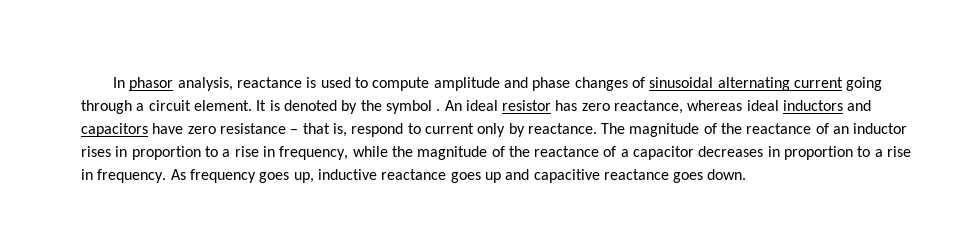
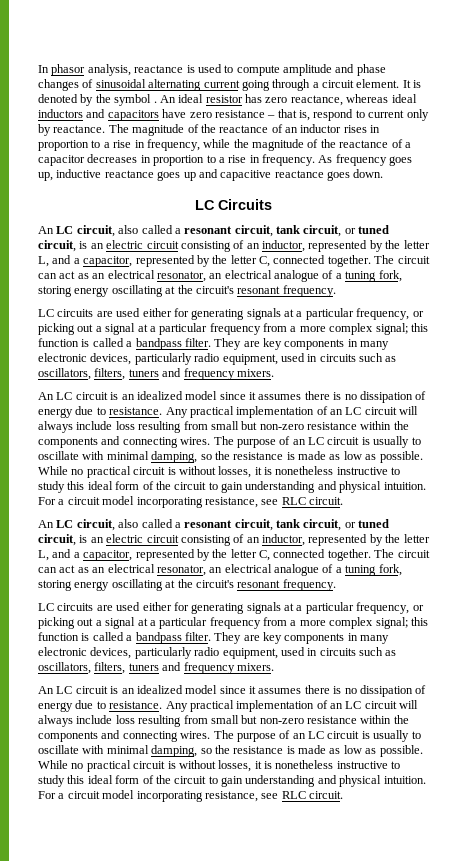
+ LC Circuits
+ An LC circuit, also called a resonant circuit, tank circuit, or tuned circuit, is an electric circuit consisting of an inductor, represented by the letter L, and a capacitor, represented by the letter C, connected together. The circuit can act as an electrical resonator, an electrical analogue of a tuning fork, storing energy oscillating at the circuit's resonant frequency.
+ LC circuits are used either for generating signals at a particular frequency, or picking out a signal at a particular frequency from a more complex signal; this function is called a bandpass filter. They are key components in many electronic devices, particularly radio equipment, used in circuits such as oscillators, filters, tuners and frequency mixers.
+ An LC circuit is an idealized model since it assumes there is no dissipation of energy due to resistance. Any practical implementation of an LC circuit will always include loss resulting from small but non-zero resistance within the components and connecting wires. The purpose of an LC circuit is usually to oscillate with minimal damping, so the resistance is made as low as possible. While no practical circuit is without losses, it is nonetheless instructive to study this ideal form of the circuit to gain understanding and physical intuition. For a circuit model incorporating resistance, see RLC circuit.
+ An LC circuit, also called a resonant circuit, tank circuit, or tuned circuit, is an electric circuit consisting of an inductor, represented by the letter L, and a capacitor, represented by the letter C, connected together. The circuit can act as an electrical resonator, an electrical analogue of a tuning fork, storing energy oscillating at the circuit's resonant frequency.
+ LC circuits are used either for generating signals at a particular frequency, or picking out a signal at a particular frequency from a more complex signal; this function is called a bandpass filter. They are key components in many electronic devices, particularly radio equipment, used in circuits such as oscillators, filters, tuners and frequency mixers.
+ An LC circuit is an idealized model since it assumes there is no dissipation of energy due to resistance. Any practical implementation of an LC circuit will always include loss resulting from small but non-zero resistance within the components and connecting wires. The purpose of an LC circuit is usually to oscillate with minimal damping, so the resistance is made as low as possible. While no practical circuit is without losses, it is nonetheless instructive to study this ideal form of the circuit to gain understanding and physical intuition. For a circuit model incorporating resistance, see RLC circuit.

